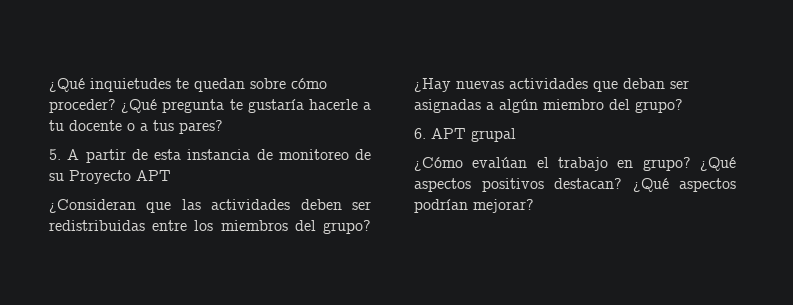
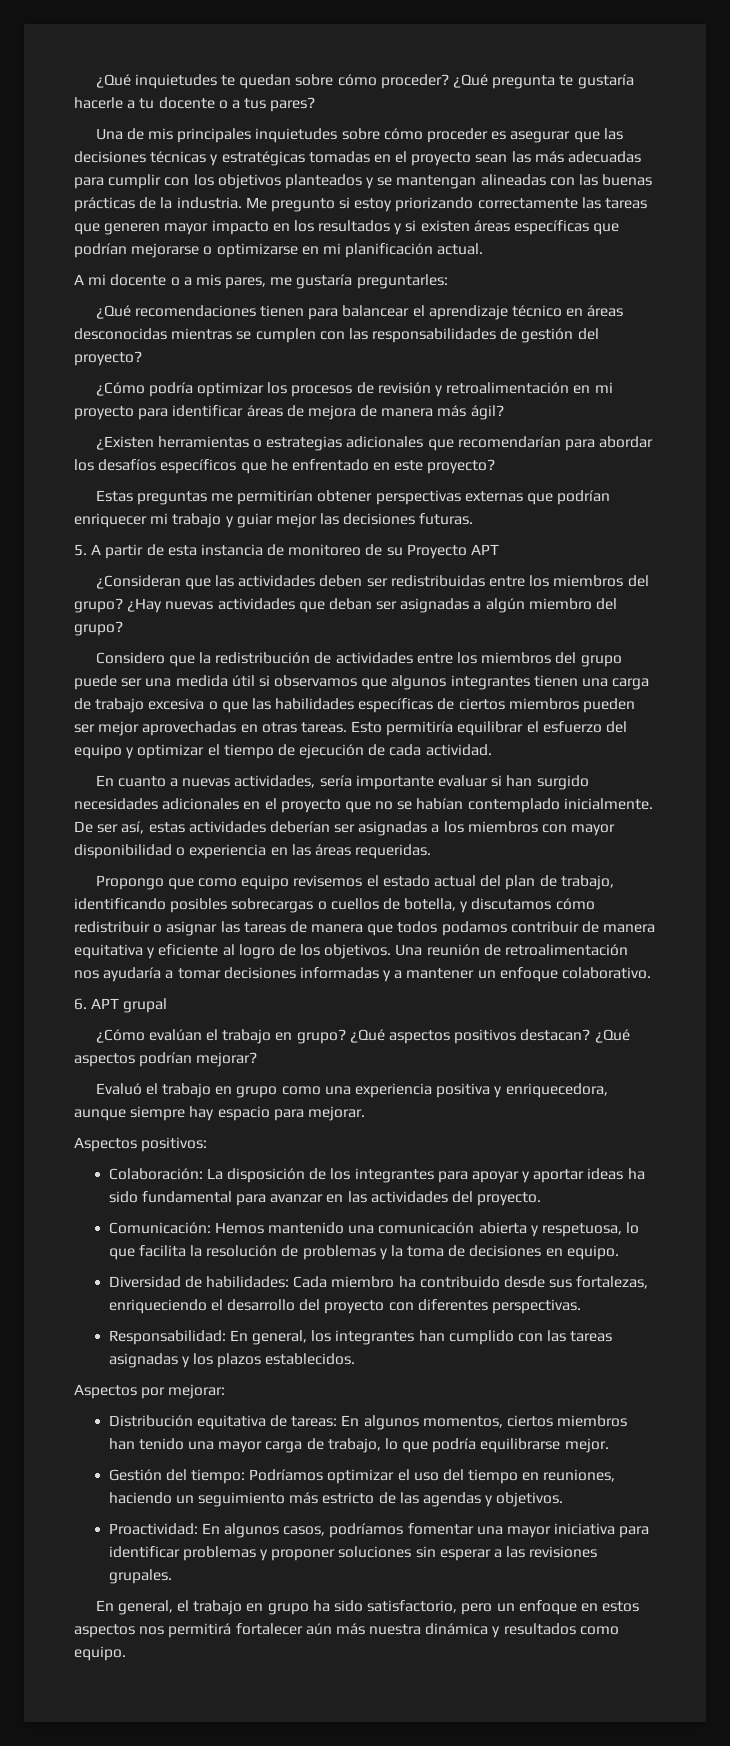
+ Una de mis principales inquietudes sobre cómo proceder es asegurar que las decisiones técnicas y estratégicas tomadas en el proyecto sean las más adecuadas para cumplir con los objetivos planteados y se mantengan alineadas con las buenas prácticas de la industria. Me pregunto si estoy priorizando correctamente las tareas que generen mayor impacto en los resultados y si existen áreas específicas que podrían mejorarse o optimizarse en mi planificación actual.
+ A mi docente o a mis pares, me gustaría preguntarles:
+ ¿Qué recomendaciones tienen para balancear el aprendizaje técnico en áreas desconocidas mientras se cumplen con las responsabilidades de gestión del proyecto?
+ ¿Cómo podría optimizar los procesos de revisión y retroalimentación en mi proyecto para identificar áreas de mejora de manera más ágil?
+ ¿Existen herramientas o estrategias adicionales que recomendarían para abordar los desafíos específicos que he enfrentado en este proyecto?
+ Estas preguntas me permitirían obtener perspectivas externas que podrían enriquecer mi trabajo y guiar mejor las decisiones futuras.
+ Considero que la redistribución de actividades entre los miembros del grupo puede ser una medida útil si observamos que algunos integrantes tienen una carga de trabajo excesiva o que las habilidades específicas de ciertos miembros pueden ser mejor aprovechadas en otras tareas. Esto permitiría equilibrar el esfuerzo del equipo y optimizar el tiempo de ejecución de cada actividad.
+ En cuanto a nuevas actividades, sería importante evaluar si han surgido necesidades adicionales en el proyecto que no se habían contemplado inicialmente. De ser así, estas actividades deberían ser asignadas a los miembros con mayor disponibilidad o experiencia en las áreas requeridas.
+ Propongo que como equipo revisemos el estado actual del plan de trabajo, identificando posibles sobrecargas o cuellos de botella, y discutamos cómo redistribuir o asignar las tareas de manera que todos podamos contribuir de manera equitativa y eficiente al logro de los objetivos. Una reunión de retroalimentación nos ayudaría a tomar decisiones informadas y a mantener un enfoque colaborativo.
+ Evaluó el trabajo en grupo como una experiencia positiva y enriquecedora, aunque siempre hay espacio para mejorar.
+ Aspectos positivos:
+ Colaboración: La disposición de los integrantes para apoyar y aportar ideas ha sido fundamental para avanzar en las actividades del proyecto.
+ Comunicación: Hemos mantenido una comunicación abierta y respetuosa, lo que facilita la resolución de problemas y la toma de decisiones en equipo.
+ Diversidad de habilidades: Cada miembro ha contribuido desde sus fortalezas, enriqueciendo el desarrollo del proyecto con diferentes perspectivas.
+ Responsabilidad: En general, los integrantes han cumplido con las tareas asignadas y los plazos establecidos.
+ Aspectos por mejorar:
+ Distribución equitativa de tareas: En algunos momentos, ciertos miembros han tenido una mayor carga de trabajo, lo que podría equilibrarse mejor.
+ Gestión del tiempo: Podríamos optimizar el uso del tiempo en reuniones, haciendo un seguimiento más estricto de las agendas y objetivos.
+ Proactividad: En algunos casos, podríamos fomentar una mayor iniciativa para identificar problemas y proponer soluciones sin esperar a las revisiones grupales.
+ En general, el trabajo en grupo ha sido satisfactorio, pero un enfoque en estos aspectos nos permitirá fortalecer aún más nuestra dinámica y resultados como equipo.

